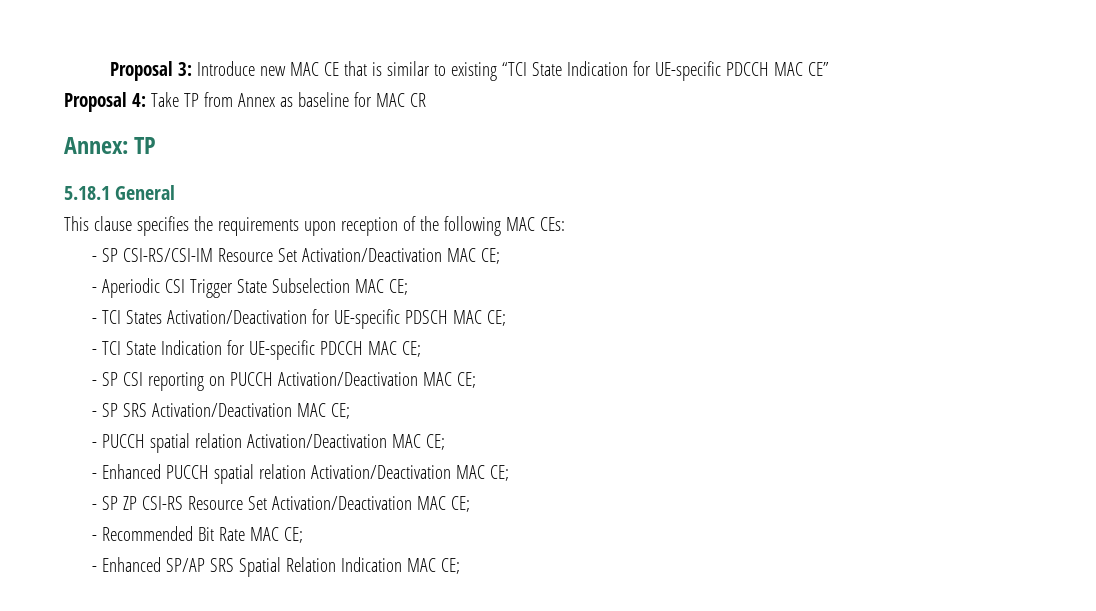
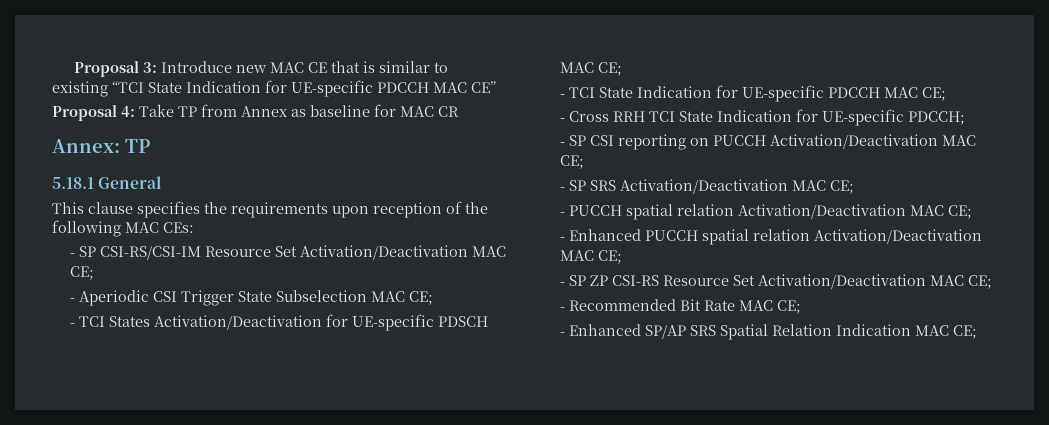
+ - Cross RRH TCI State Indication for UE-specific PDCCH;

